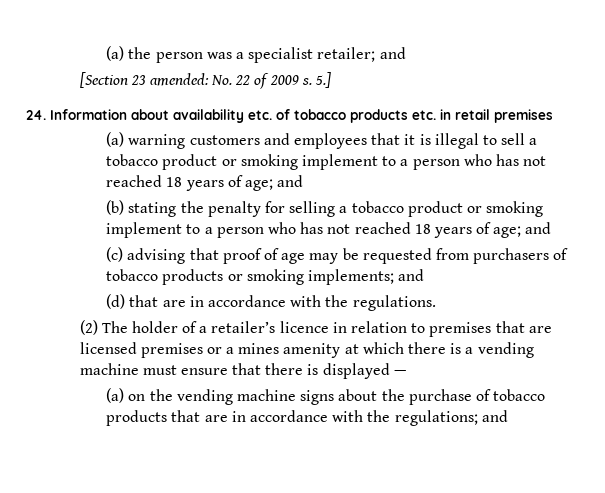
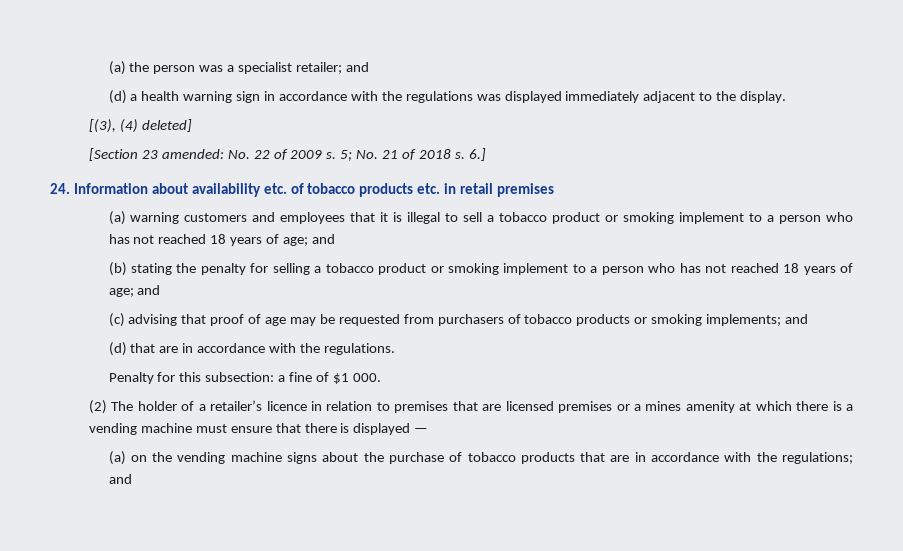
+ (d) a health warning sign in accordance with the regulations was displayed immediately adjacent to the display.
+ [(3), (4) deleted]
- 5.]
+ 5; No. 21 of 2018 s. 6.]
+ Penalty for this subsection: a fine of $1 000.

